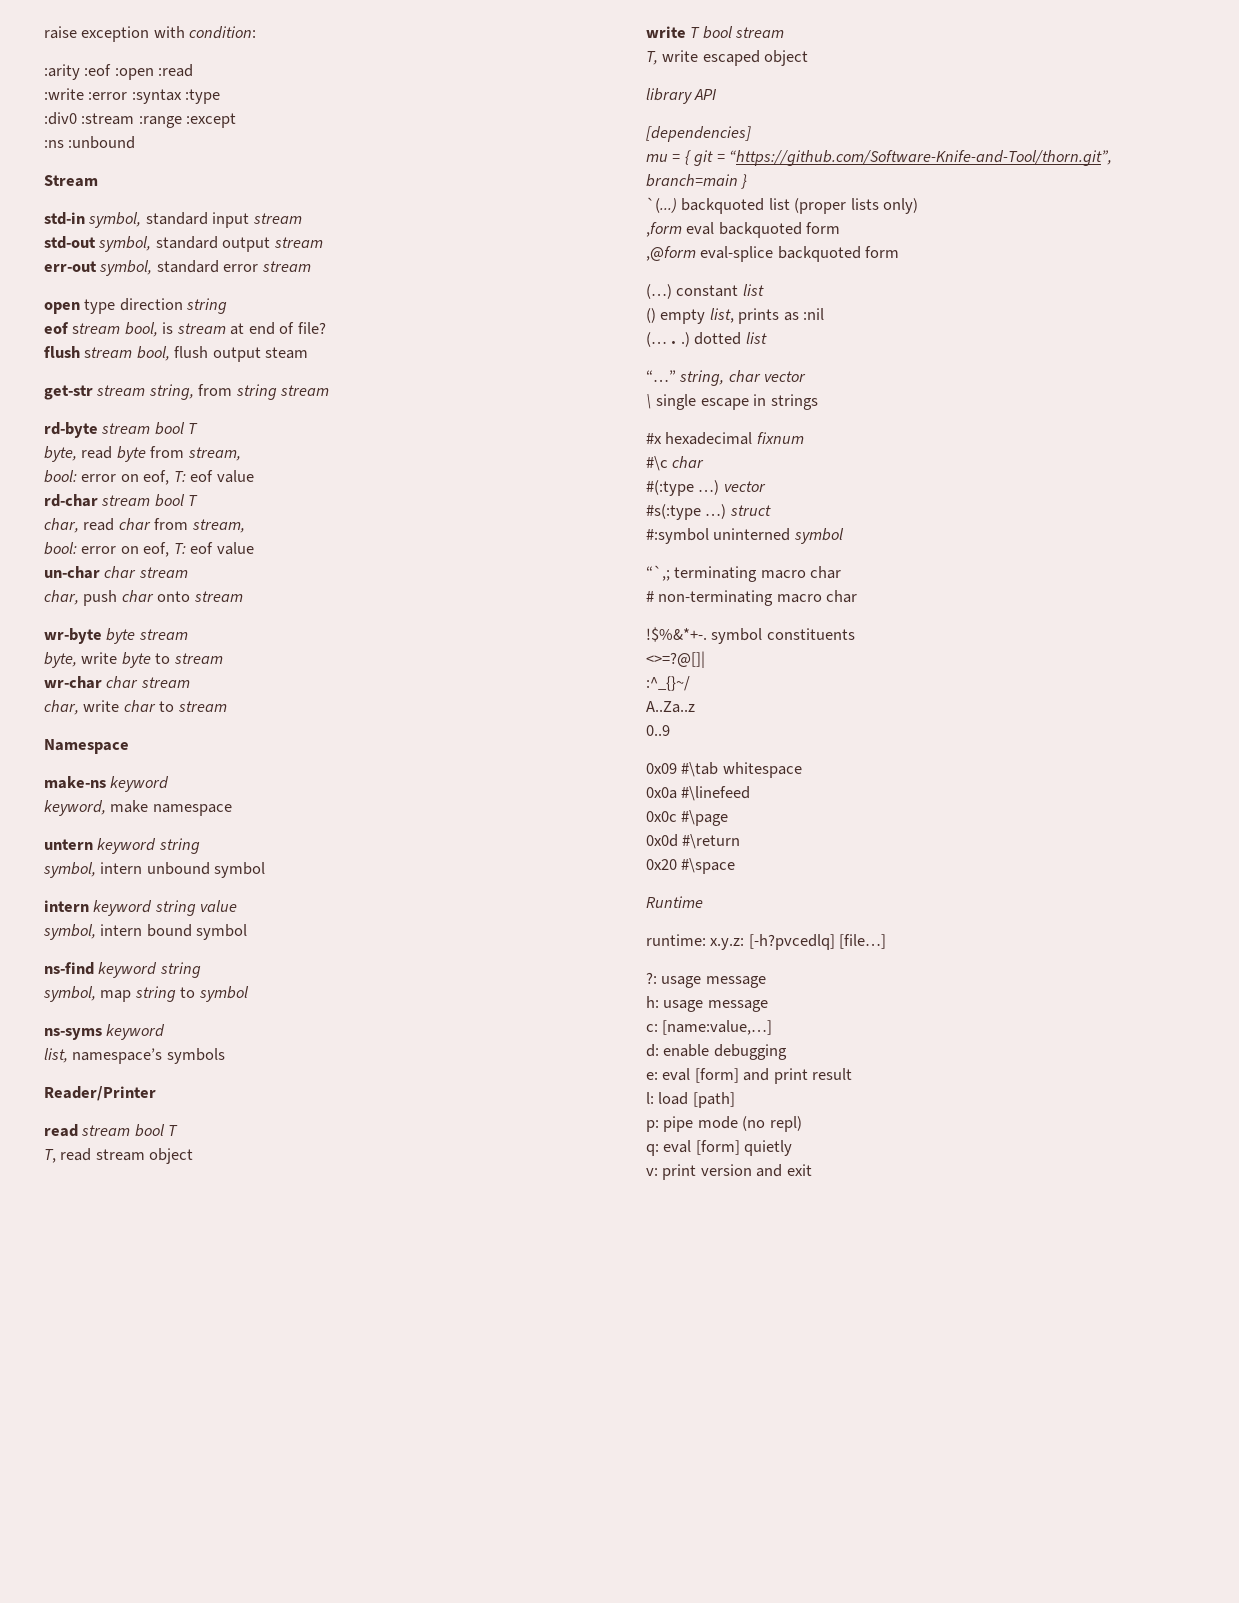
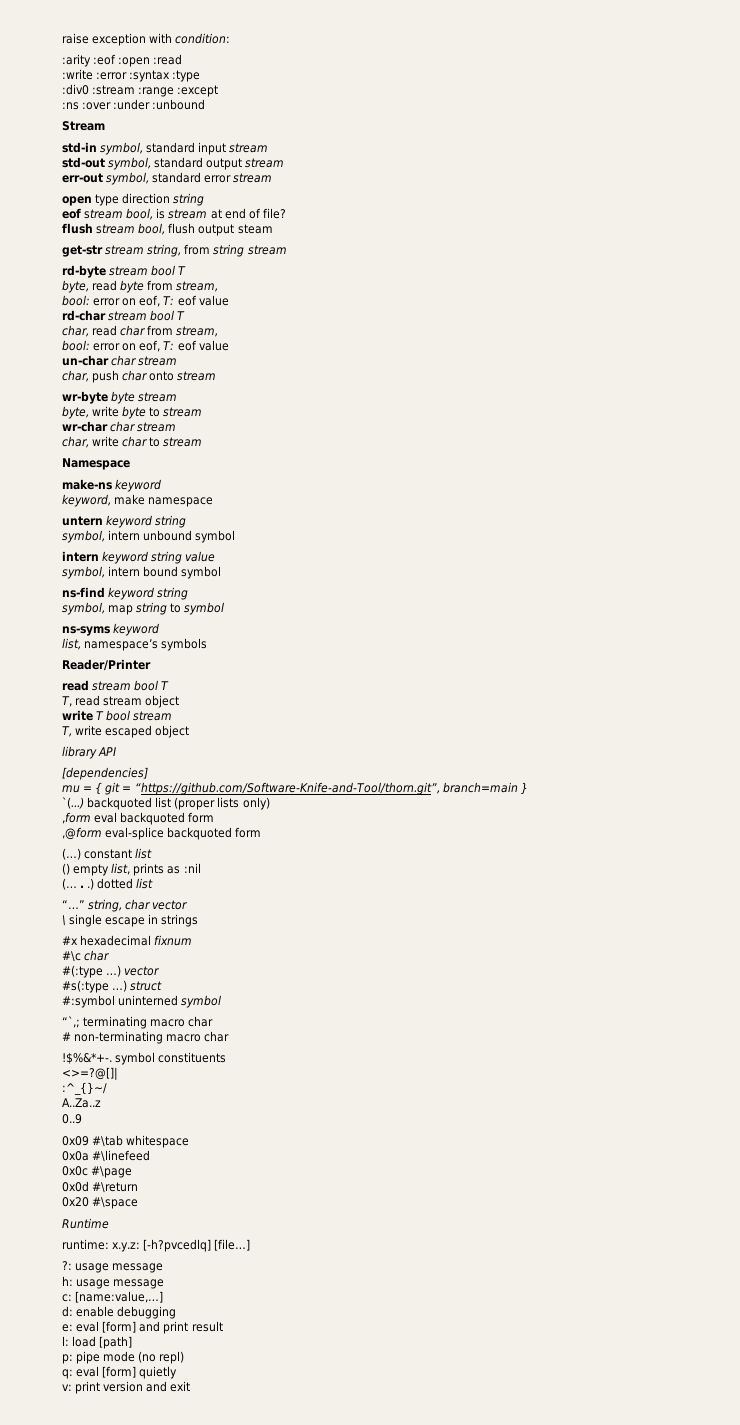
- :ns :unbound
+ :ns :over :under :unbound

